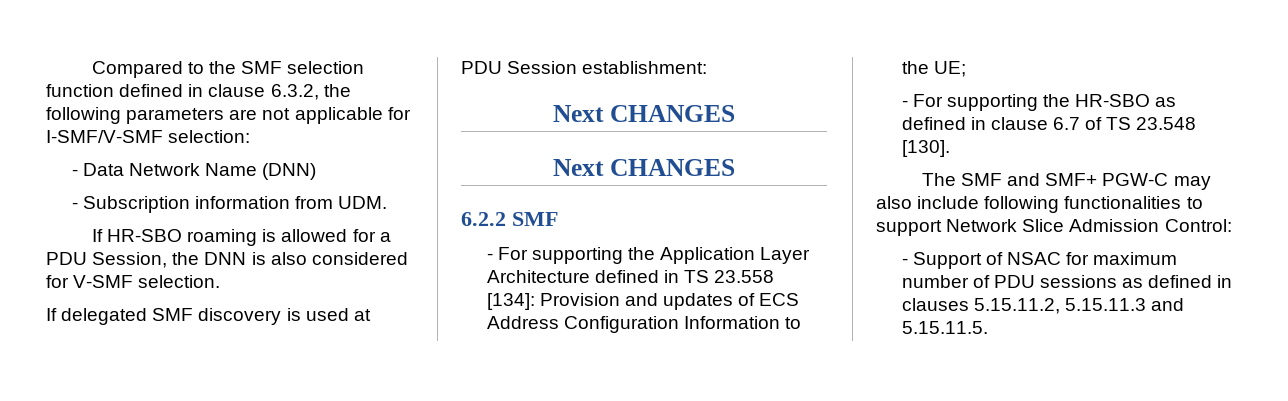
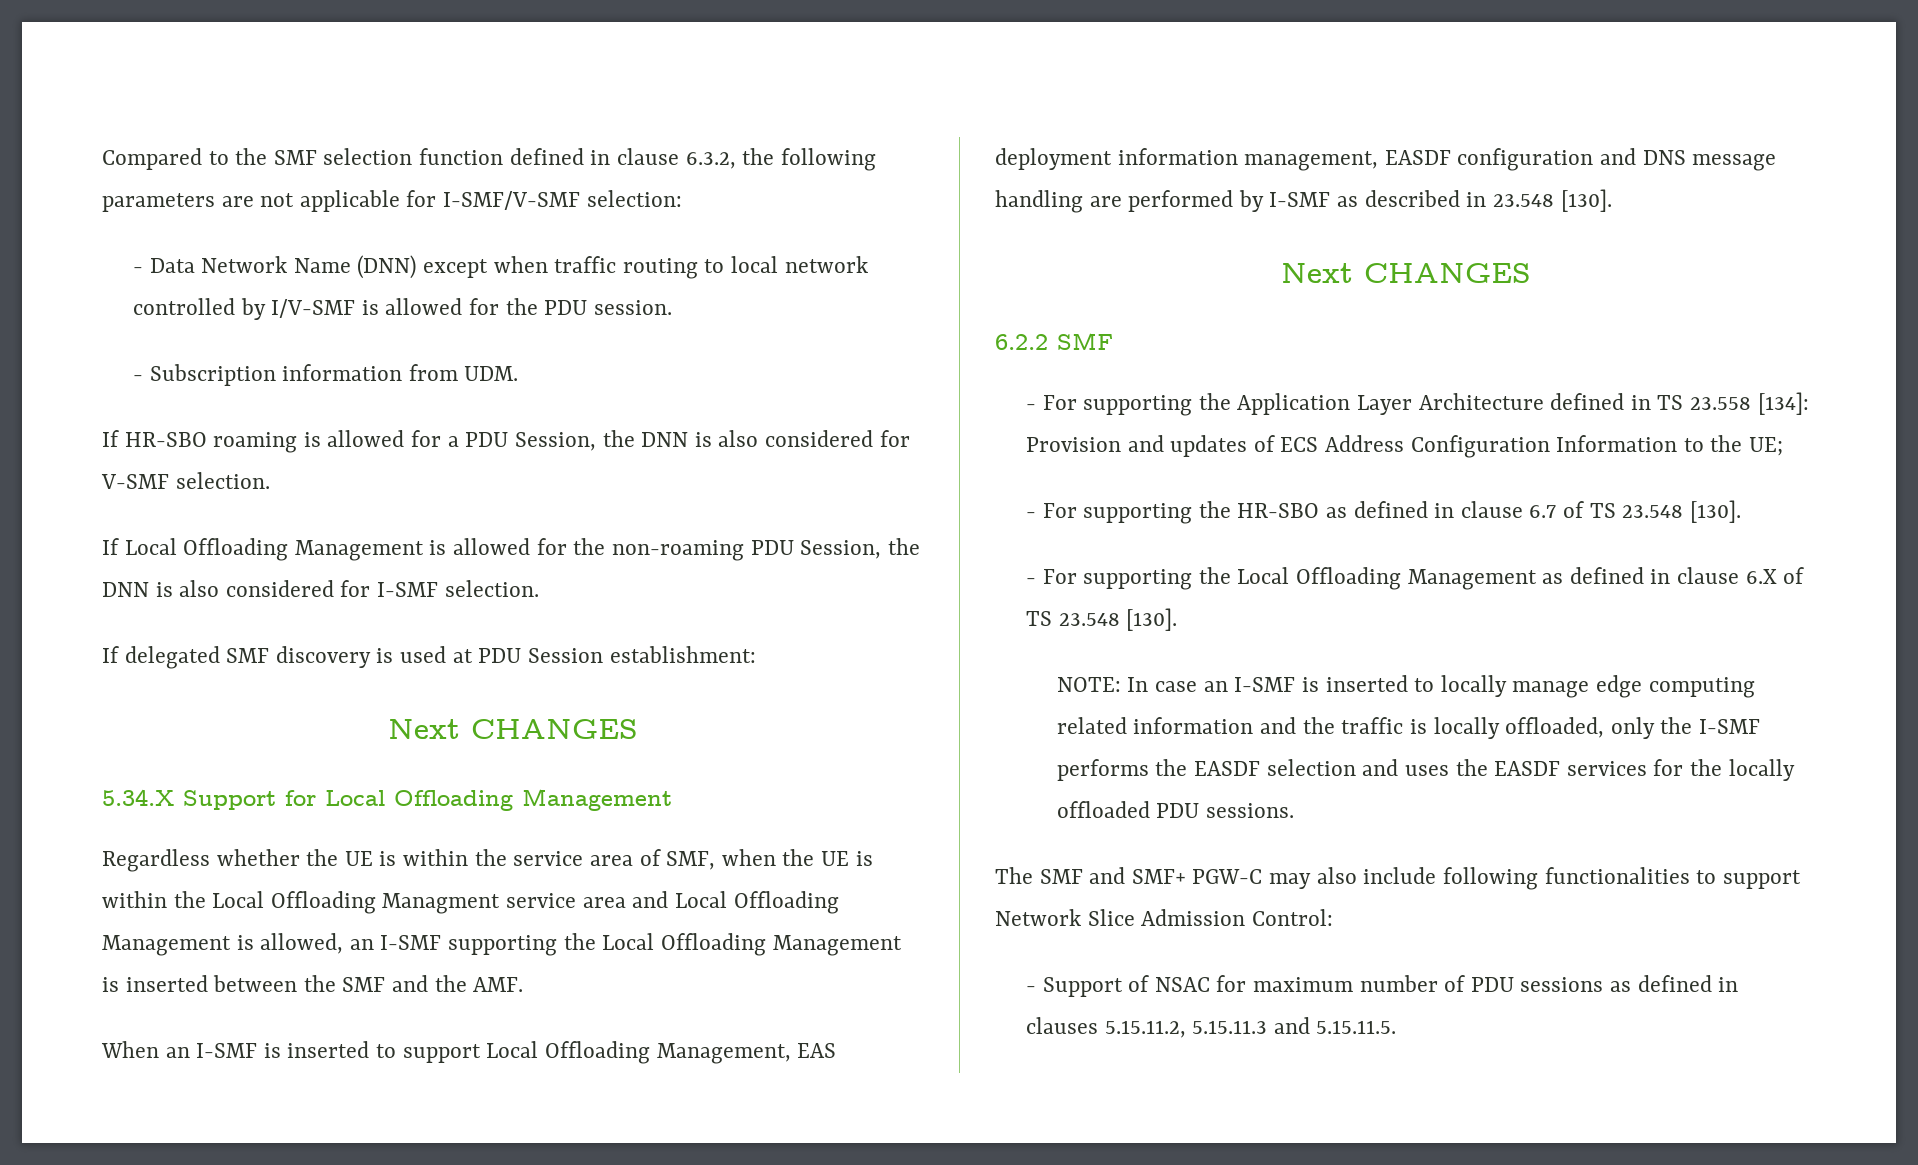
- - Data Network Name (DNN)
+ - Data Network Name (DNN) except when traffic routing to local network controlled by I/V-SMF is allowed for the PDU session.
+ If Local Offloading Management is allowed for the non-roaming PDU Session, the DNN is also considered for I-SMF selection.
+ 5.34.X Support for Local Offloading Management
+ Regardless whether the UE is within the service area of SMF, when the UE is within the Local Offloading Managment service area and Local Offloading Management is allowed, an I-SMF supporting the Local Offloading Management is inserted between the SMF and the AMF.
+ When an I-SMF is inserted to support Local Offloading Management, EAS deployment information management, EASDF configuration and DNS message handling are performed by I-SMF as described in 23.548 [130].
+ - For supporting the Local Offloading Management as defined in clause 6.X of TS 23.548 [130].
+ NOTE: In case an I-SMF is inserted to locally manage edge computing related information and the traffic is locally offloaded, only the I-SMF performs the EASDF selection and uses the EASDF services for the locally offloaded PDU sessions.

